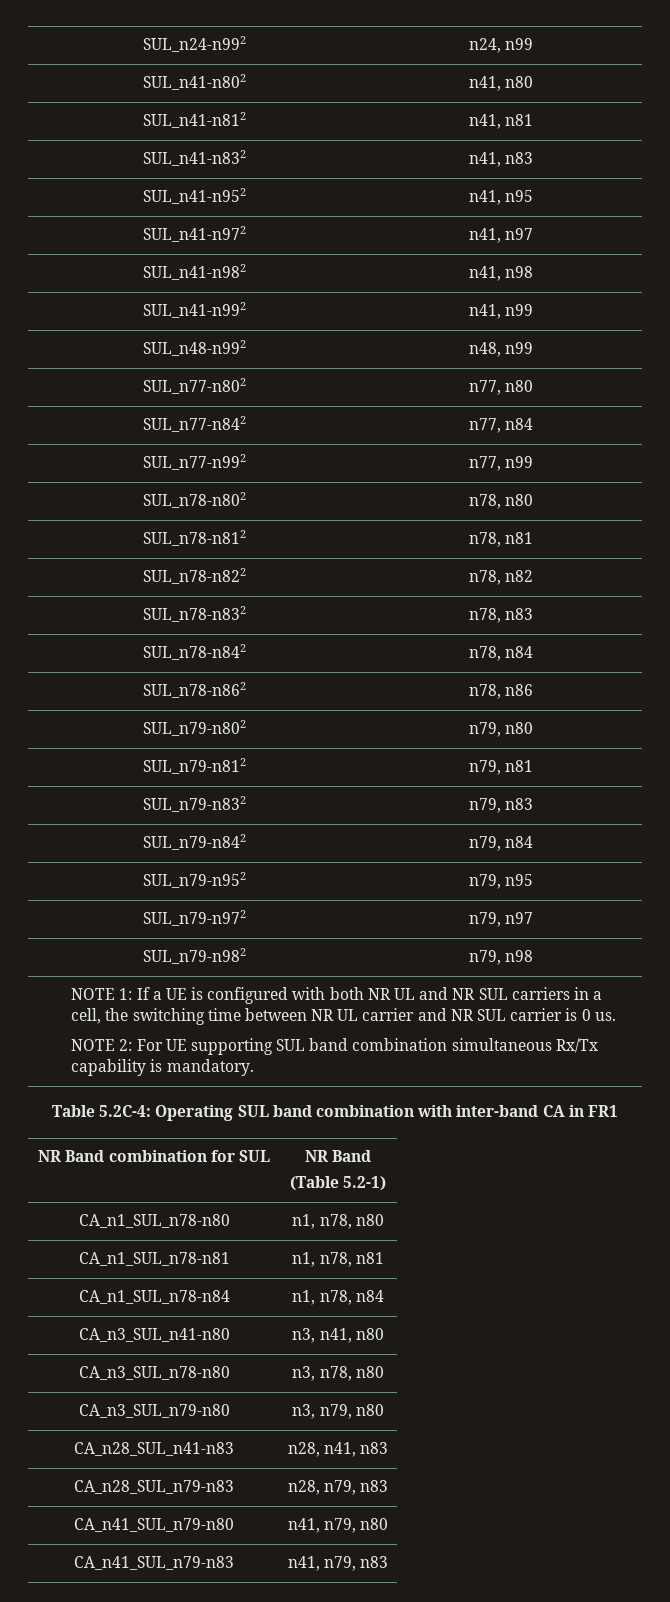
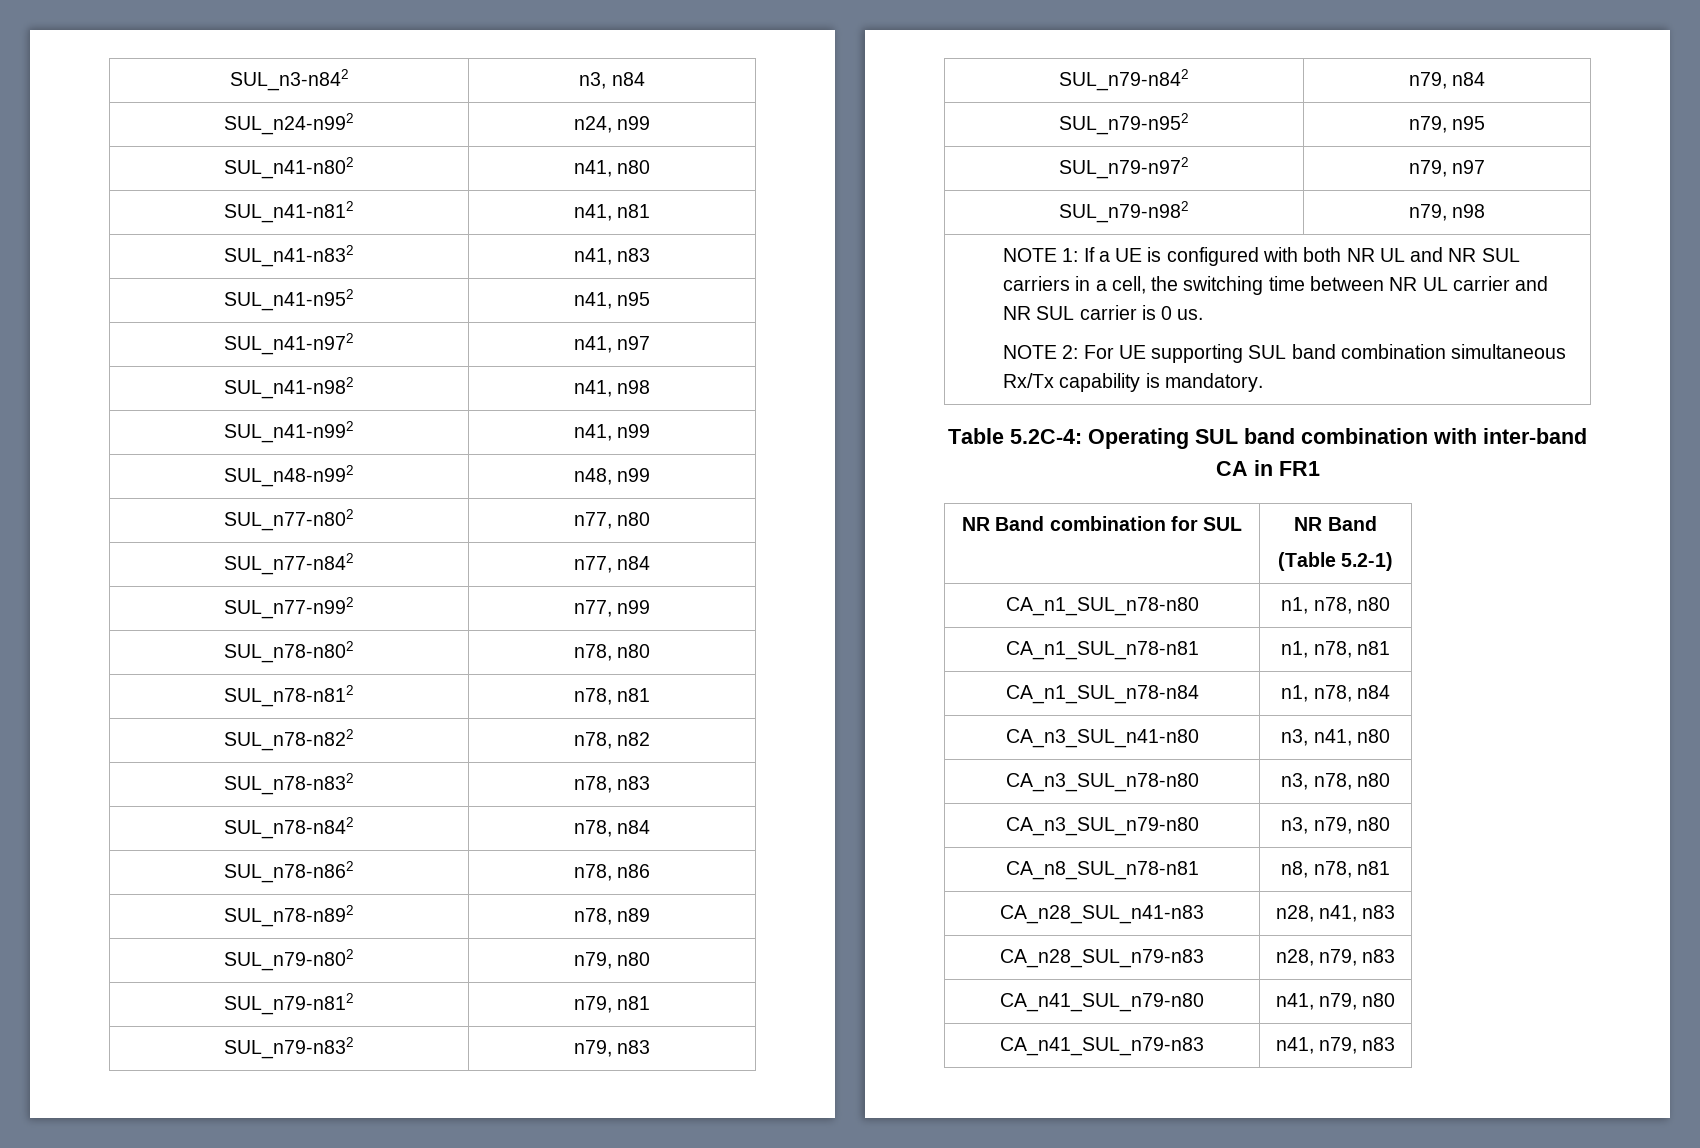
+ SUL_n3-n842 | n3, n84
+ SUL_n78-n892 | n78, n89
+ CA_n8_SUL_n78-n81 | n8, n78, n81

